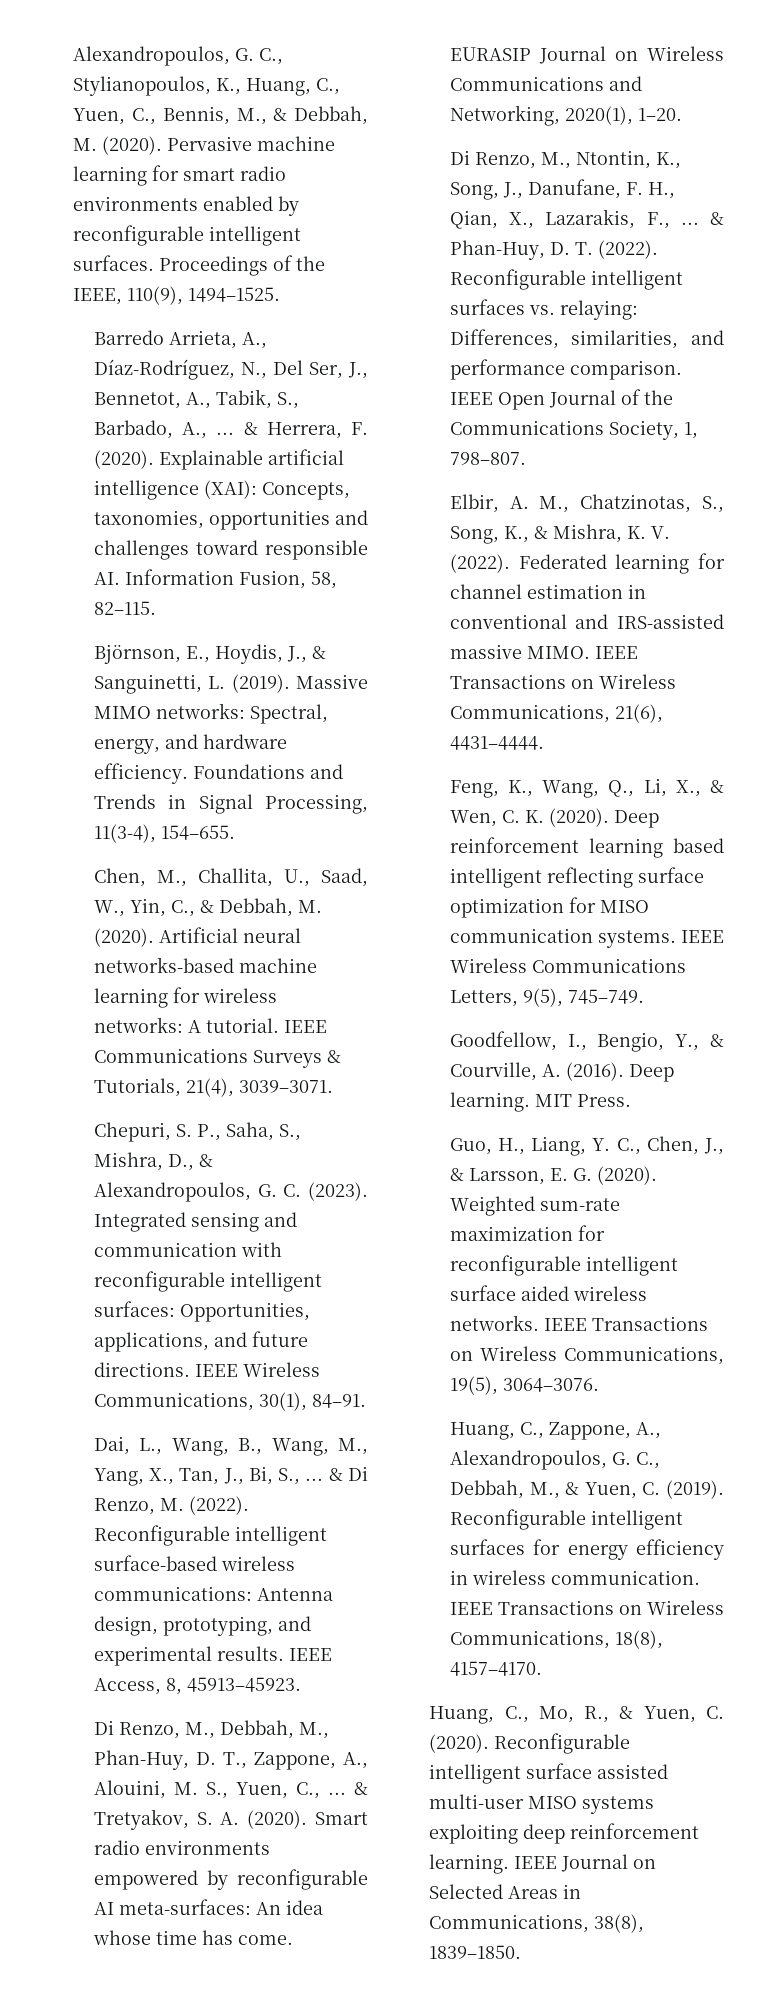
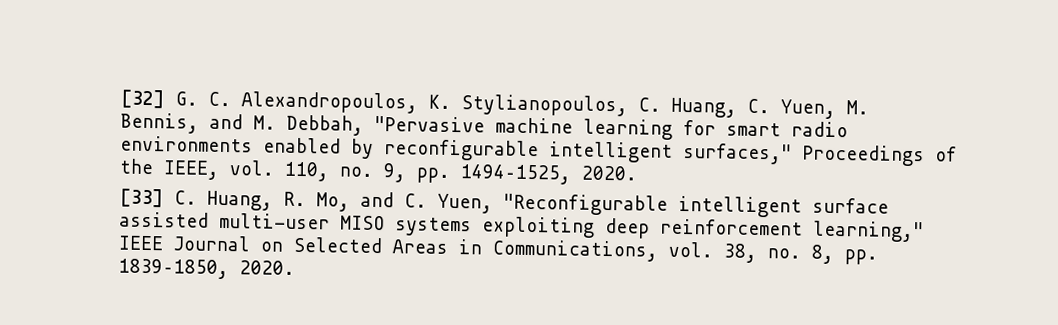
- Alexandropoulos, G. C., Stylianopoulos, K., Huang, C., Yuen, C., Bennis, M., & Debbah, M. (2020). Pervasive machine learning for smart radio environments enabled by reconfigurable intelligent surfaces. Proceedings of the IEEE, 110(9), 1494–1525.
- Barredo Arrieta, A., Díaz-Rodríguez, N., Del Ser, J., Bennetot, A., Tabik, S., Barbado, A., ... & Herrera, F. (2020). Explainable artificial intelligence (XAI): Concepts, taxonomies, opportunities and challenges toward responsible AI. Information Fusion, 58, 82–115.
- Björnson, E., Hoydis, J., & Sanguinetti, L. (2019). Massive MIMO networks: Spectral, energy, and hardware efficiency. Foundations and Trends in Signal Processing, 11(3-4), 154–655.
- Chen, M., Challita, U., Saad, W., Yin, C., & Debbah, M. (2020). Artificial neural networks-based machine learning for wireless networks: A tutorial. IEEE Communications Surveys & Tutorials, 21(4), 3039–3071.
- Chepuri, S. P., Saha, S., Mishra, D., & Alexandropoulos, G. C. (2023). Integrated sensing and communication with reconfigurable intelligent surfaces: Opportunities, applications, and future directions. IEEE Wireless Communications, 30(1), 84–91.
- Dai, L., Wang, B., Wang, M., Yang, X., Tan, J., Bi, S., ... & Di Renzo, M. (2022). Reconfigurable intelligent surface-based wireless communications: Antenna design, prototyping, and experimental results. IEEE Access, 8, 45913–45923.
- Di Renzo, M., Debbah, M., Phan-Huy, D. T., Zappone, A., Alouini, M. S., Yuen, C., ... & Tretyakov, S. A. (2020). Smart radio environments empowered by reconfigurable AI meta-surfaces: An idea whose time has come. EURASIP Journal on Wireless Communications and Networking, 2020(1), 1–20.
- Di Renzo, M., Ntontin, K., Song, J., Danufane, F. H., Qian, X., Lazarakis, F., ... & Phan-Huy, D. T. (2022). Reconfigurable intelligent surfaces vs. relaying: Differences, similarities, and performance comparison. IEEE Open Journal of the Communications Society, 1, 798–807.
- Elbir, A. M., Chatzinotas, S., Song, K., & Mishra, K. V. (2022). Federated learning for channel estimation in conventional and IRS-assisted massive MIMO. IEEE Transactions on Wireless Communications, 21(6), 4431–4444.
- Feng, K., Wang, Q., Li, X., & Wen, C. K. (2020). Deep reinforcement learning based intelligent reflecting surface optimization for MISO communication systems. IEEE Wireless Communications Letters, 9(5), 745–749.
- Goodfellow, I., Bengio, Y., & Courville, A. (2016). Deep learning. MIT Press.
- Guo, H., Liang, Y. C., Chen, J., & Larsson, E. G. (2020). Weighted sum-rate maximization for reconfigurable intelligent surface aided wireless networks. IEEE Transactions on Wireless Communications, 19(5), 3064–3076.
- Huang, C., Zappone, A., Alexandropoulos, G. C., Debbah, M., & Yuen, C. (2019). Reconfigurable intelligent surfaces for energy efficiency in wireless communication. IEEE Transactions on Wireless Communications, 18(8), 4157–4170.
- Huang, C., Mo, R., & Yuen, C. (2020). Reconfigurable intelligent surface assisted multi-user MISO systems exploiting deep reinforcement learning. IEEE Journal on Selected Areas in Communications, 38(8), 1839–1850.
+ [32] G. C. Alexandropoulos, K. Stylianopoulos, C. Huang, C. Yuen, M. Bennis, and M. Debbah, "Pervasive machine learning for smart radio environments enabled by reconfigurable intelligent surfaces," Proceedings of the IEEE, vol. 110, no. 9, pp. 1494–1525, 2020.
+ [33] C. Huang, R. Mo, and C. Yuen, "Reconfigurable intelligent surface assisted multi-user MISO systems exploiting deep reinforcement learning," IEEE Journal on Selected Areas in Communications, vol. 38, no. 8, pp. 1839–1850, 2020.

